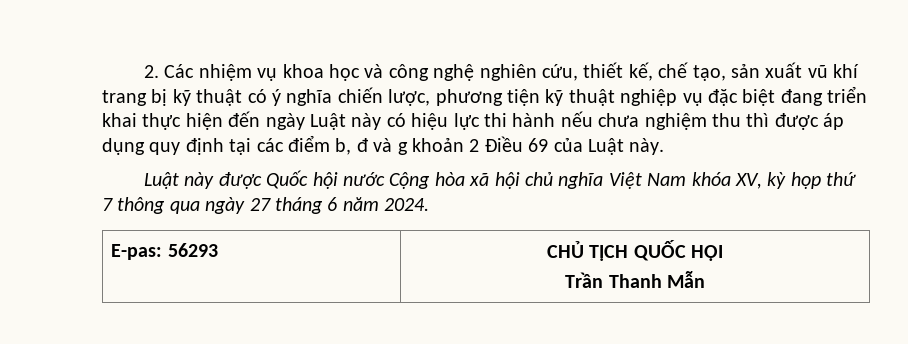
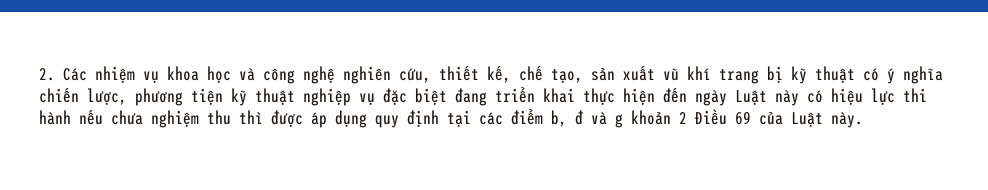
- Luật này được Quốc hội nước Cộng hòa xã hội chủ nghĩa Việt Nam khóa XV, kỳ họp thứ 7 thông qua ngày 27 tháng 6 năm 2024.
- E-pas: 56293 | CHỦ TỊCH QUỐC HỘI
- Trần Thanh Mẫn

